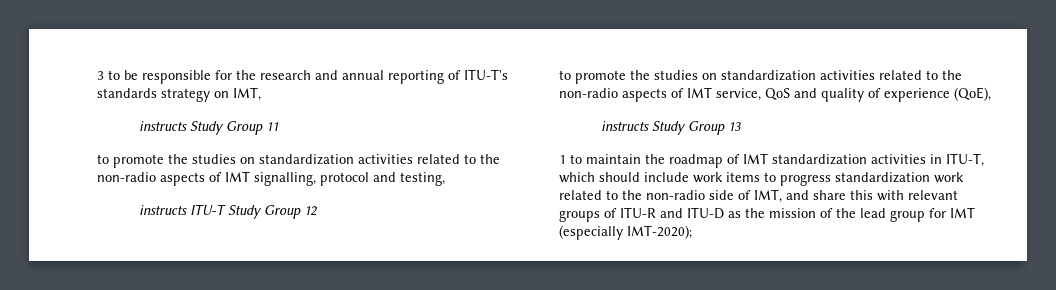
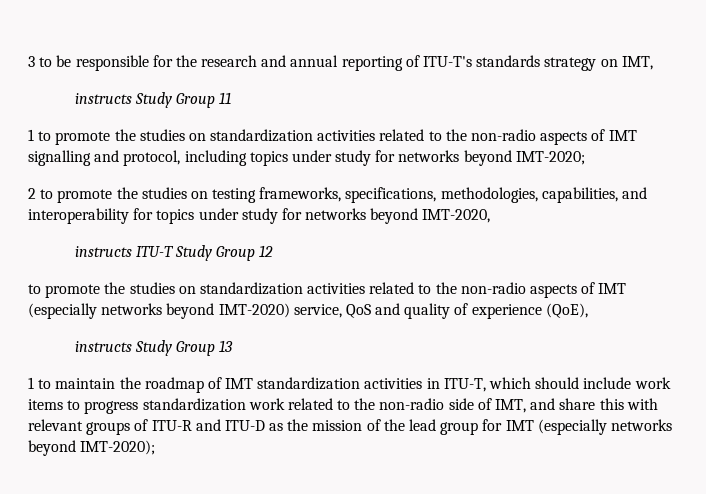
- to promote the studies on standardization activities related to the non-radio aspects of IMT signalling, protocol and testing,
+ 1 to promote the studies on standardization activities related to the non-radio aspects of IMT signalling and protocol, including topics under study for networks beyond IMT-2020;
+ 2 to promote the studies on testing frameworks, specifications, methodologies, capabilities, and interoperability for topics under study for networks beyond IMT-2020,
- to promote the studies on standardization activities related to the non-radio aspects of IMT service, QoS and quality of experience (QoE),
+ to promote the studies on standardization activities related to the non-radio aspects of IMT (especially networks beyond IMT-2020) service, QoS and quality of experience (QoE),
- 1 to maintain the roadmap of IMT standardization activities in ITU-T, which should include work items to progress standardization work related to the non-radio side of IMT, and share this with relevant groups of ITU-R and ITU-D as the mission of the lead group for IMT (especially IMT-2020);
+ 1 to maintain the roadmap of IMT standardization activities in ITU-T, which should include work items to progress standardization work related to the non-radio side of IMT, and share this with relevant groups of ITU-R and ITU-D as the mission of the lead group for IMT (especially networks beyond IMT-2020);

